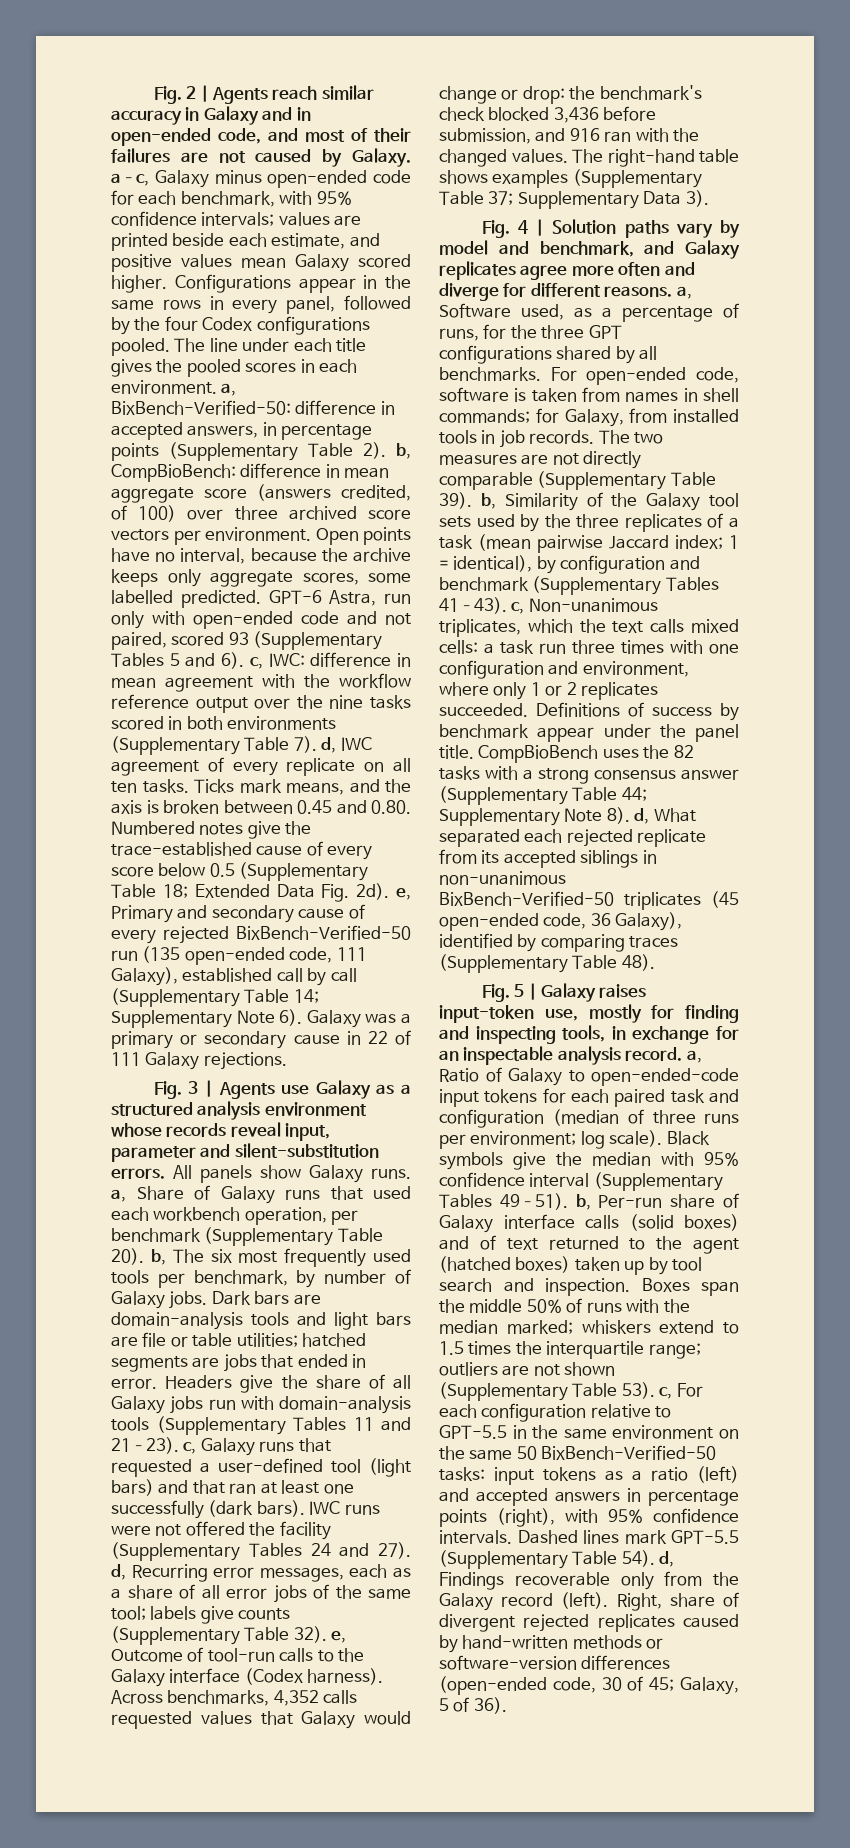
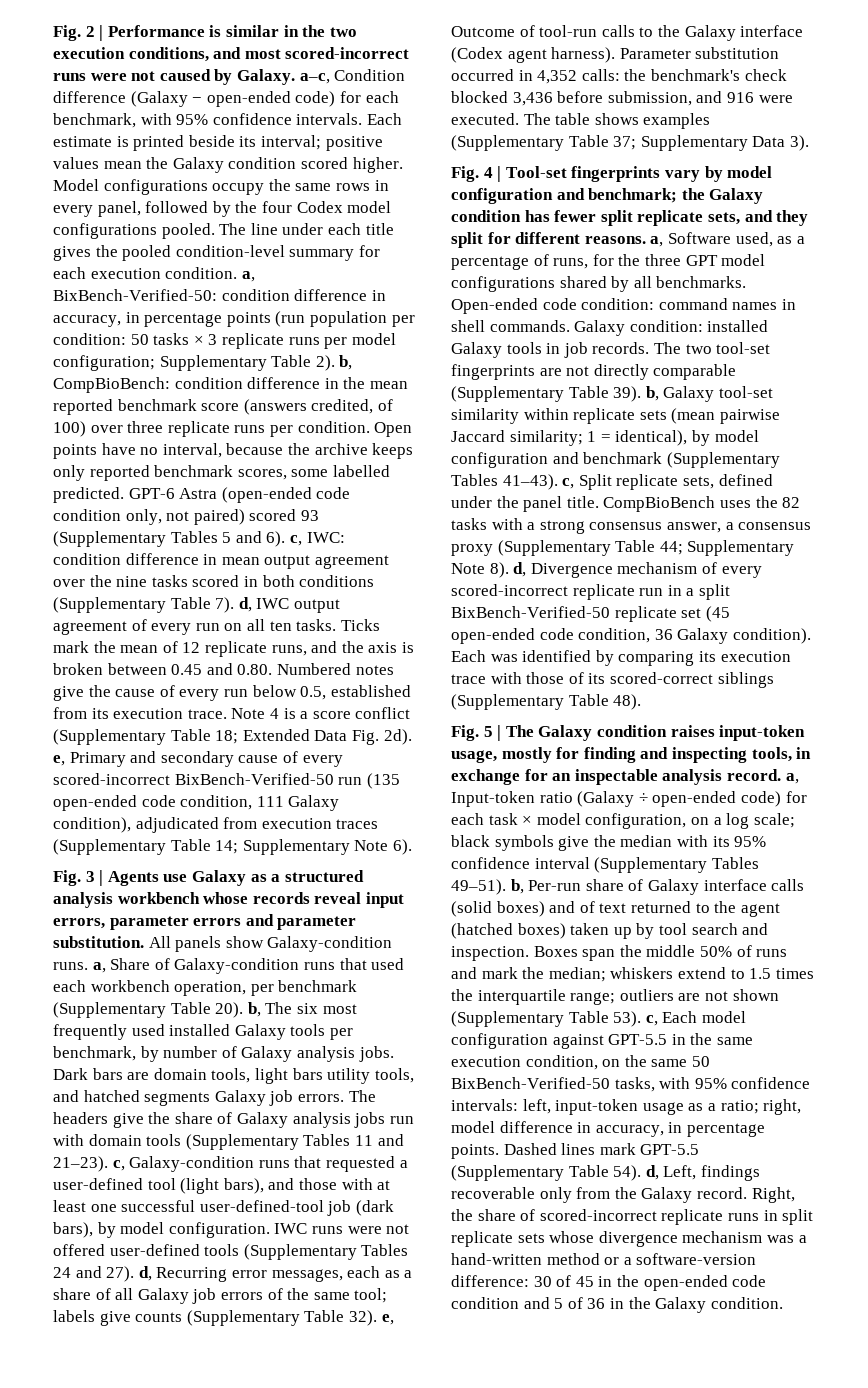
- Fig. 2 | Agents reach similar accuracy in Galaxy and in open-ended code, and most of their failures are not caused by Galaxy. a–c, Galaxy minus open-ended code for each benchmark, with 95% confidence intervals; values are printed beside each estimate, and positive values mean Galaxy scored higher. Configurations appear in the same rows in every panel, followed by the four Codex configurations pooled.
+ Fig. 2 | Performance is similar in the two execution conditions, and most scored-incorrect runs were not caused by Galaxy. a–c, Condition difference (Galaxy − open-ended code) for each benchmark, with 95% confidence intervals. Each estimate is printed beside its interval; positive values mean the Galaxy condition scored higher. Model configurations occupy the same rows in every panel, followed by the four Codex model configurations pooled.
- The line under each title gives the pooled scores in each environment. a, BixBench-Verified-50: difference in accepted answers, in percentage points (Supplementary Table 2). b, CompBioBench: difference in mean aggregate score (answers credited, of 100) over three archived score vectors per environment.
+ The line under each title gives the pooled condition-level summary for each execution condition. a, BixBench-Verified-50: condition difference in accuracy, in percentage points (run population per condition: 50 tasks × 3 replicate runs per model configuration; Supplementary Table 2). b, CompBioBench: condition difference in the mean reported benchmark score (answers credited, of 100) over three replicate runs per condition.
- Open points have no interval, because the archive keeps only aggregate scores, some labelled predicted.
+ Open points have no interval, because the archive keeps only reported benchmark scores, some labelled predicted.
- GPT-6 Astra, run only with open-ended code and not paired, scored 93 (Supplementary Tables 5 and 6). c, IWC: difference in mean agreement with the workflow reference output over the nine tasks scored in both environments (Supplementary Table 7). d, IWC agreement of every replicate on all ten tasks.
+ GPT-6 Astra (open-ended code condition only, not paired) scored 93 (Supplementary Tables 5 and 6). c, IWC: condition difference in mean output agreement over the nine tasks scored in both conditions (Supplementary Table 7). d, IWC output agreement of every run on all ten tasks.
- Ticks mark means, and the axis is broken between 0.45 and 0.80. Numbered notes give the trace-established cause of every score below 0.5 (Supplementary Table 18; Extended Data Fig. 2d). e, Primary and secondary cause of every rejected BixBench-Verified-50 run (135 open-ended code, 111 Galaxy), established call by call (Supplementary Table 14; Supplementary Note 6). Galaxy was a primary or secondary cause in 22 of 111 Galaxy rejections.
+ Ticks mark the mean of 12 replicate runs, and the axis is broken between 0.45 and 0.80. Numbered notes give the cause of every run below 0.5, established from its execution trace. Note 4 is a score conflict (Supplementary Table 18; Extended Data Fig. 2d). e, Primary and secondary cause of every scored-incorrect BixBench-Verified-50 run (135 open-ended code condition, 111 Galaxy condition), adjudicated from execution traces (Supplementary Table 14; Supplementary Note 6).
- Fig. 3 | Agents use Galaxy as a structured analysis environment whose records reveal input, parameter and silent-substitution errors.
+ Fig. 3 | Agents use Galaxy as a structured analysis workbench whose records reveal input errors, parameter errors and parameter substitution.
- All panels show Galaxy runs. a, Share of Galaxy runs that used each workbench operation, per benchmark (Supplementary Table 20). b, The six most frequently used tools per benchmark, by number of Galaxy jobs.
+ All panels show Galaxy-condition runs. a, Share of Galaxy-condition runs that used each workbench operation, per benchmark (Supplementary Table 20). b, The six most frequently used installed Galaxy tools per benchmark, by number of Galaxy analysis jobs.
- Dark bars are domain-analysis tools and light bars are file or table utilities; hatched segments are jobs that ended in error. Headers give the share of all Galaxy jobs run with domain-analysis tools (Supplementary Tables 11 and 21–23). c, Galaxy runs that requested a user-defined tool (light bars) and that ran at least one successfully (dark bars).
+ Dark bars are domain tools, light bars utility tools, and hatched segments Galaxy job errors. The headers give the share of Galaxy analysis jobs run with domain tools (Supplementary Tables 11 and 21–23). c, Galaxy-condition runs that requested a user-defined tool (light bars), and those with at least one successful user-defined-tool job (dark bars), by model configuration.
- IWC runs were not offered the facility (Supplementary Tables 24 and 27). d, Recurring error messages, each as a share of all error jobs of the same tool; labels give counts (Supplementary Table 32). e, Outcome of tool-run calls to the Galaxy interface (Codex harness). Across benchmarks, 4,352 calls requested values that Galaxy would change or drop: the benchmark's check blocked 3,436 before submission, and 916 ran with the changed values. The right-hand table shows examples (Supplementary Table 37; Supplementary Data 3).
+ IWC runs were not offered user-defined tools (Supplementary Tables 24 and 27). d, Recurring error messages, each as a share of all Galaxy job errors of the same tool; labels give counts (Supplementary Table 32). e, Outcome of tool-run calls to the Galaxy interface (Codex agent harness). Parameter substitution occurred in 4,352 calls: the benchmark's check blocked 3,436 before submission, and 916 were executed. The table shows examples (Supplementary Table 37; Supplementary Data 3).
- Fig. 4 | Solution paths vary by model and benchmark, and Galaxy replicates agree more often and diverge for different reasons. a, Software used, as a percentage of runs, for the three GPT configurations shared by all benchmarks.
+ Fig. 4 | Tool-set fingerprints vary by model configuration and benchmark; the Galaxy condition has fewer split replicate sets, and they split for different reasons. a, Software used, as a percentage of runs, for the three GPT model configurations shared by all benchmarks.
- For open-ended code, software is taken from names in shell commands; for Galaxy, from installed tools in job records.
+ Open-ended code condition: command names in shell commands. Galaxy condition: installed Galaxy tools in job records.
- The two measures are not directly comparable (Supplementary Table 39). b, Similarity of the Galaxy tool sets used by the three replicates of a task (mean pairwise Jaccard index; 1 = identical), by configuration and benchmark (Supplementary Tables 41–43). c, Non-unanimous triplicates, which the text calls mixed cells: a task run three times with one configuration and environment, where only 1 or 2 replicates succeeded. Definitions of success by benchmark appear under the panel title.
+ The two tool-set fingerprints are not directly comparable (Supplementary Table 39). b, Galaxy tool-set similarity within replicate sets (mean pairwise Jaccard similarity; 1 = identical), by model configuration and benchmark (Supplementary Tables 41–43). c, Split replicate sets, defined under the panel title.
- CompBioBench uses the 82 tasks with a strong consensus answer (Supplementary Table 44; Supplementary Note 8). d, What separated each rejected replicate from its accepted siblings in non-unanimous BixBench-Verified-50 triplicates (45 open-ended code, 36 Galaxy), identified by comparing traces (Supplementary Table 48).
+ CompBioBench uses the 82 tasks with a strong consensus answer, a consensus proxy (Supplementary Table 44; Supplementary Note 8). d, Divergence mechanism of every scored-incorrect replicate run in a split BixBench-Verified-50 replicate set (45 open-ended code condition, 36 Galaxy condition). Each was identified by comparing its execution trace with those of its scored-correct siblings (Supplementary Table 48).
- Fig. 5 | Galaxy raises input-token use, mostly for finding and inspecting tools, in exchange for an inspectable analysis record. a, Ratio of Galaxy to open-ended-code input tokens for each paired task and configuration (median of three runs per environment; log scale). Black symbols give the median with 95% confidence interval (Supplementary Tables 49–51). b, Per-run share of Galaxy interface calls (solid boxes) and of text returned to the agent (hatched boxes) taken up by tool search and inspection.
+ Fig. 5 | The Galaxy condition raises input-token usage, mostly for finding and inspecting tools, in exchange for an inspectable analysis record. a, Input-token ratio (Galaxy ÷ open-ended code) for each task × model configuration, on a log scale; black symbols give the median with its 95% confidence interval (Supplementary Tables 49–51). b, Per-run share of Galaxy interface calls (solid boxes) and of text returned to the agent (hatched boxes) taken up by tool search and inspection.
- Boxes span the middle 50% of runs with the median marked; whiskers extend to 1.5 times the interquartile range; outliers are not shown (Supplementary Table 53). c, For each configuration relative to GPT-5.5 in the same environment on the same 50 BixBench-Verified-50 tasks: input tokens as a ratio (left) and accepted answers in percentage points (right), with 95% confidence intervals.
+ Boxes span the middle 50% of runs and mark the median; whiskers extend to 1.5 times the interquartile range; outliers are not shown (Supplementary Table 53). c, Each model configuration against GPT-5.5 in the same execution condition, on the same 50 BixBench-Verified-50 tasks, with 95% confidence intervals: left, input-token usage as a ratio; right, model difference in accuracy, in percentage points.
- Dashed lines mark GPT-5.5 (Supplementary Table 54). d, Findings recoverable only from the Galaxy record (left). Right, share of divergent rejected replicates caused by hand-written methods or software-version differences (open-ended code, 30 of 45; Galaxy, 5 of 36).
+ Dashed lines mark GPT-5.5 (Supplementary Table 54). d, Left, findings recoverable only from the Galaxy record. Right, the share of scored-incorrect replicate runs in split replicate sets whose divergence mechanism was a hand-written method or a software-version difference: 30 of 45 in the open-ended code condition and 5 of 36 in the Galaxy condition.

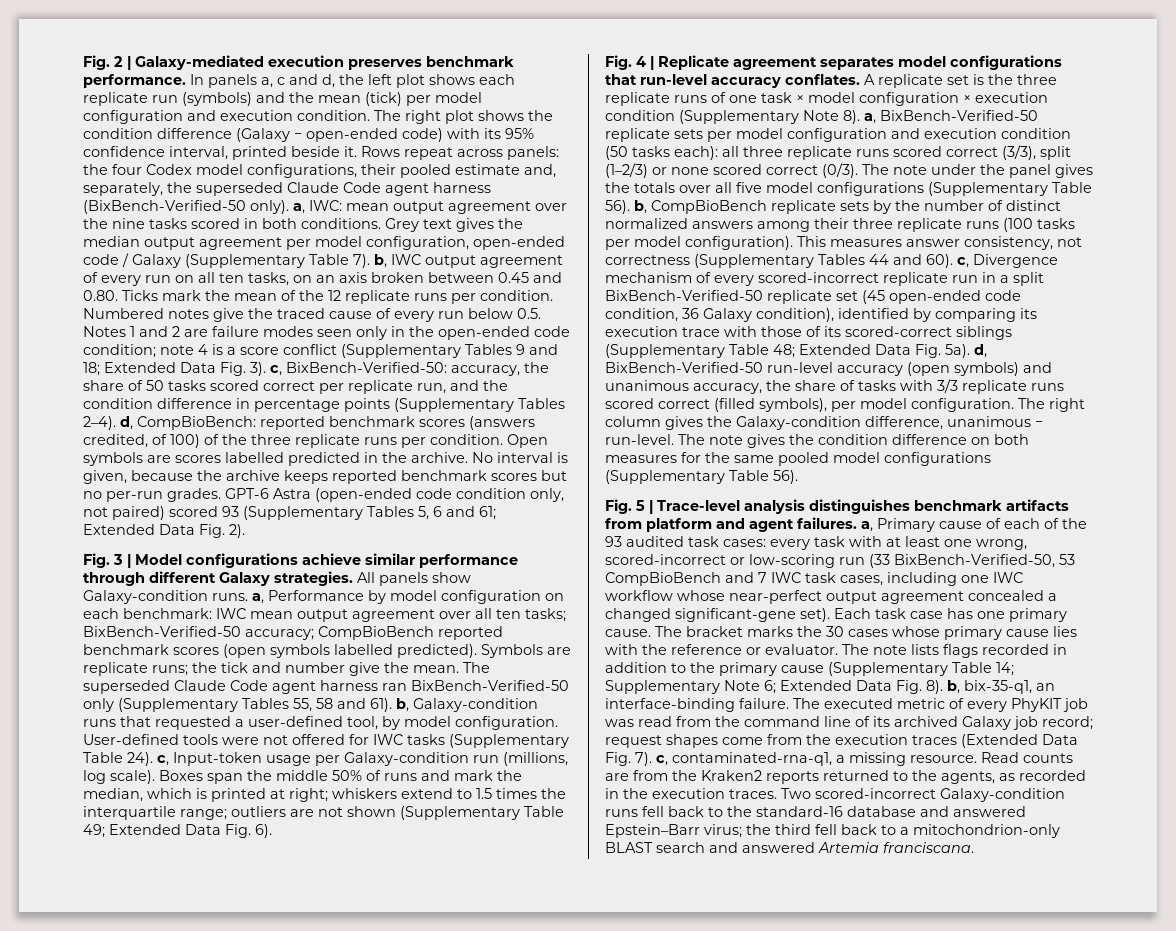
- Fig. 2 | Performance is similar in the two execution conditions, and most scored-incorrect runs were not caused by Galaxy. a–c, Condition difference (Galaxy − open-ended code) for each benchmark, with 95% confidence intervals. Each estimate is printed beside its interval; positive values mean the Galaxy condition scored higher. Model configurations occupy the same rows in every panel, followed by the four Codex model configurations pooled. The line under each title gives the pooled condition-level summary for each execution condition. a, BixBench-Verified-50: condition difference in accuracy, in percentage points (run population per condition: 50 tasks × 3 replicate runs per model configuration; Supplementary Table 2). b, CompBioBench: condition difference in the mean reported benchmark score (answers credited, of 100) over three replicate runs per condition.
+ Fig. 2 | Galaxy-mediated execution preserves benchmark performance. In panels a, c and d, the left plot shows each replicate run (symbols) and the mean (tick) per model configuration and execution condition. The right plot shows the condition difference (Galaxy − open-ended code) with its 95% confidence interval, printed beside it. Rows repeat across panels: the four Codex model configurations, their pooled estimate and, separately, the superseded Claude Code agent harness (BixBench-Verified-50 only). a, IWC: mean output agreement over the nine tasks scored in both conditions. Grey text gives the median output agreement per model configuration, open-ended code / Galaxy (Supplementary Table 7). b, IWC output agreement of every run on all ten tasks, on an axis broken between 0.45 and 0.80. Ticks mark the mean of the 12 replicate runs per condition. Numbered notes give the traced cause of every run below 0.5. Notes 1 and 2 are failure modes seen only in the open-ended code condition; note 4 is a score conflict (Supplementary Tables 9 and 18; Extended Data Fig. 3). c, BixBench-Verified-50: accuracy, the share of 50 tasks scored correct per replicate run, and the condition difference in percentage points (Supplementary Tables 2–4). d, CompBioBench: reported benchmark scores (answers credited, of 100) of the three replicate runs per condition.
- Open points have no interval, because the archive keeps only reported benchmark scores, some labelled predicted.
+ Open symbols are scores labelled predicted in the archive. No interval is given, because the archive keeps reported benchmark scores but no per-run grades.
- GPT-6 Astra (open-ended code condition only, not paired) scored 93 (Supplementary Tables 5 and 6). c, IWC: condition difference in mean output agreement over the nine tasks scored in both conditions (Supplementary Table 7). d, IWC output agreement of every run on all ten tasks. Ticks mark the mean of 12 replicate runs, and the axis is broken between 0.45 and 0.80. Numbered notes give the cause of every run below 0.5, established from its execution trace. Note 4 is a score conflict (Supplementary Table 18; Extended Data Fig. 2d). e, Primary and secondary cause of every scored-incorrect BixBench-Verified-50 run (135 open-ended code condition, 111 Galaxy condition), adjudicated from execution traces (Supplementary Table 14; Supplementary Note 6).
- Fig. 3 | Agents use Galaxy as a structured analysis workbench whose records reveal input errors, parameter errors and parameter substitution.
+ GPT-6 Astra (open-ended code condition only, not paired) scored 93 (Supplementary Tables 5, 6 and 61; Extended Data Fig. 2).
+ Fig. 3 | Model configurations achieve similar performance through different Galaxy strategies.
- All panels show Galaxy-condition runs. a, Share of Galaxy-condition runs that used each workbench operation, per benchmark (Supplementary Table 20). b, The six most frequently used installed Galaxy tools per benchmark, by number of Galaxy analysis jobs. Dark bars are domain tools, light bars utility tools, and hatched segments Galaxy job errors. The headers give the share of Galaxy analysis jobs run with domain tools (Supplementary Tables 11 and 21–23). c, Galaxy-condition runs that requested a user-defined tool (light bars), and those with at least one successful user-defined-tool job (dark bars), by model configuration.
+ All panels show Galaxy-condition runs. a, Performance by model configuration on each benchmark: IWC mean output agreement over all ten tasks; BixBench-Verified-50 accuracy; CompBioBench reported benchmark scores (open symbols labelled predicted). Symbols are replicate runs; the tick and number give the mean. The superseded Claude Code agent harness ran BixBench-Verified-50 only (Supplementary Tables 55, 58 and 61). b, Galaxy-condition runs that requested a user-defined tool, by model configuration.
- IWC runs were not offered user-defined tools (Supplementary Tables 24 and 27). d, Recurring error messages, each as a share of all Galaxy job errors of the same tool; labels give counts (Supplementary Table 32). e, Outcome of tool-run calls to the Galaxy interface (Codex agent harness). Parameter substitution occurred in 4,352 calls: the benchmark's check blocked 3,436 before submission, and 916 were executed. The table shows examples (Supplementary Table 37; Supplementary Data 3).
- Fig. 4 | Tool-set fingerprints vary by model configuration and benchmark; the Galaxy condition has fewer split replicate sets, and they split for different reasons. a, Software used, as a percentage of runs, for the three GPT model configurations shared by all benchmarks. Open-ended code condition: command names in shell commands. Galaxy condition: installed Galaxy tools in job records. The two tool-set fingerprints are not directly comparable (Supplementary Table 39). b, Galaxy tool-set similarity within replicate sets (mean pairwise Jaccard similarity; 1 = identical), by model configuration and benchmark (Supplementary Tables 41–43). c, Split replicate sets, defined under the panel title. CompBioBench uses the 82 tasks with a strong consensus answer, a consensus proxy (Supplementary Table 44; Supplementary Note 8). d, Divergence mechanism of every scored-incorrect replicate run in a split BixBench-Verified-50 replicate set (45 open-ended code condition, 36 Galaxy condition). Each was identified by comparing its execution trace with those of its scored-correct siblings (Supplementary Table 48).
- Fig. 5 | The Galaxy condition raises input-token usage, mostly for finding and inspecting tools, in exchange for an inspectable analysis record. a, Input-token ratio (Galaxy ÷ open-ended code) for each task × model configuration, on a log scale; black symbols give the median with its 95% confidence interval (Supplementary Tables 49–51). b, Per-run share of Galaxy interface calls (solid boxes) and of text returned to the agent (hatched boxes) taken up by tool search and inspection. Boxes span the middle 50% of runs and mark the median; whiskers extend to 1.5 times the interquartile range; outliers are not shown (Supplementary Table 53). c, Each model configuration against GPT-5.5 in the same execution condition, on the same 50 BixBench-Verified-50 tasks, with 95% confidence intervals: left, input-token usage as a ratio; right, model difference in accuracy, in percentage points. Dashed lines mark GPT-5.5 (Supplementary Table 54). d, Left, findings recoverable only from the Galaxy record. Right, the share of scored-incorrect replicate runs in split replicate sets whose divergence mechanism was a hand-written method or a software-version difference: 30 of 45 in the open-ended code condition and 5 of 36 in the Galaxy condition.
+ User-defined tools were not offered for IWC tasks (Supplementary Table 24). c, Input-token usage per Galaxy-condition run (millions, log scale). Boxes span the middle 50% of runs and mark the median, which is printed at right; whiskers extend to 1.5 times the interquartile range; outliers are not shown (Supplementary Table 49; Extended Data Fig. 6).
+ Fig. 4 | Replicate agreement separates model configurations that run-level accuracy conflates. A replicate set is the three replicate runs of one task × model configuration × execution condition (Supplementary Note 8). a, BixBench-Verified-50 replicate sets per model configuration and execution condition (50 tasks each): all three replicate runs scored correct (3/3), split (1–2/3) or none scored correct (0/3). The note under the panel gives the totals over all five model configurations (Supplementary Table 56). b, CompBioBench replicate sets by the number of distinct normalized answers among their three replicate runs (100 tasks per model configuration). This measures answer consistency, not correctness (Supplementary Tables 44 and 60). c, Divergence mechanism of every scored-incorrect replicate run in a split BixBench-Verified-50 replicate set (45 open-ended code condition, 36 Galaxy condition), identified by comparing its execution trace with those of its scored-correct siblings (Supplementary Table 48; Extended Data Fig. 5a). d, BixBench-Verified-50 run-level accuracy (open symbols) and unanimous accuracy, the share of tasks with 3/3 replicate runs scored correct (filled symbols), per model configuration. The right column gives the Galaxy-condition difference, unanimous − run-level. The note gives the condition difference on both measures for the same pooled model configurations (Supplementary Table 56).
+ Fig. 5 | Trace-level analysis distinguishes benchmark artifacts from platform and agent failures. a, Primary cause of each of the 93 audited task cases: every task with at least one wrong, scored-incorrect or low-scoring run (33 BixBench-Verified-50, 53 CompBioBench and 7 IWC task cases, including one IWC workflow whose near-perfect output agreement concealed a changed significant-gene set). Each task case has one primary cause. The bracket marks the 30 cases whose primary cause lies with the reference or evaluator. The note lists flags recorded in addition to the primary cause (Supplementary Table 14; Supplementary Note 6; Extended Data Fig. 8). b, bix-35-q1, an interface-binding failure. The executed metric of every PhyKIT job was read from the command line of its archived Galaxy job record; request shapes come from the execution traces (Extended Data Fig. 7). c, contaminated-rna-q1, a missing resource. Read counts are from the Kraken2 reports returned to the agents, as recorded in the execution traces. Two scored-incorrect Galaxy-condition runs fell back to the standard-16 database and answered Epstein–Barr virus; the third fell back to a mitochondrion-only BLAST search and answered Artemia franciscana.

